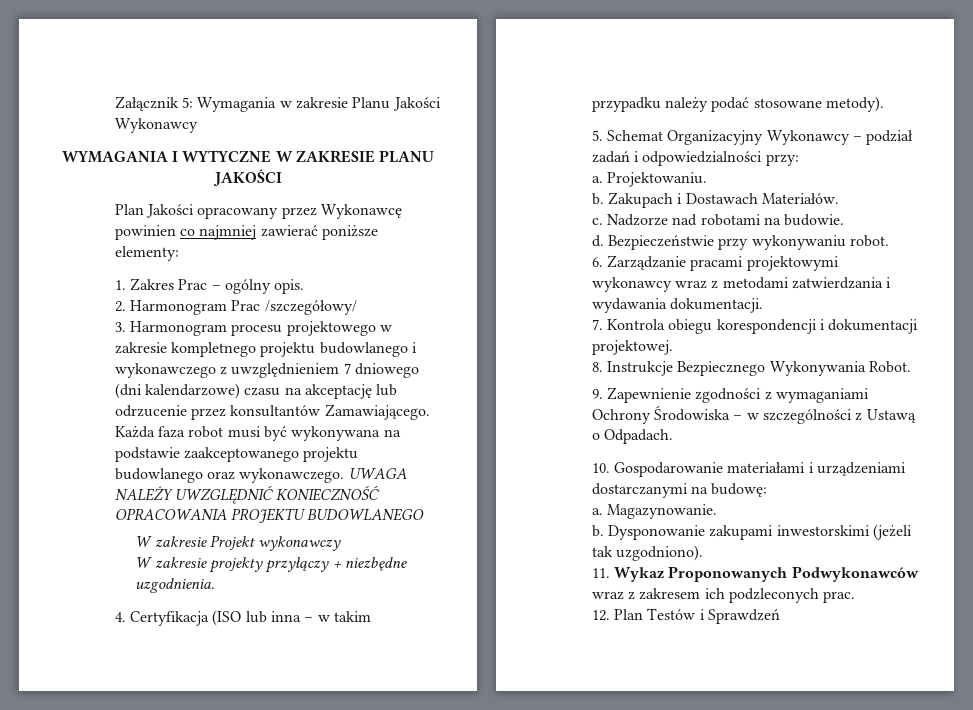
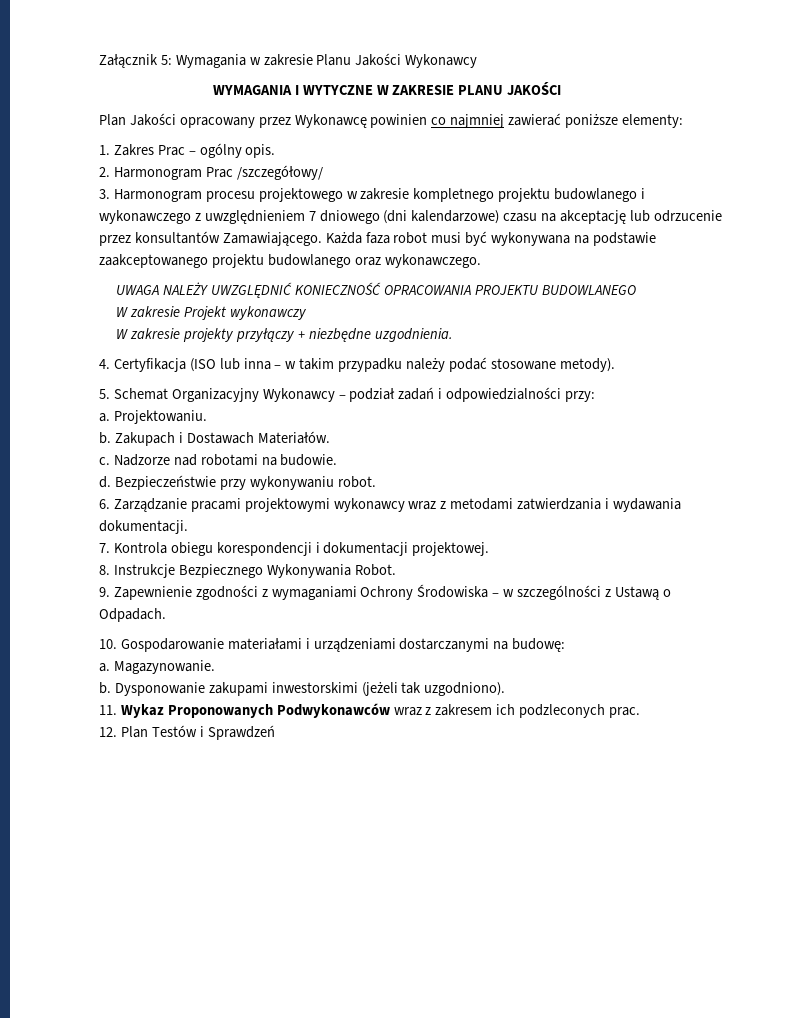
- Każda faza robot musi być wykonywana na podstawie zaakceptowanego projektu budowlanego oraz wykonawczego. UWAGA NALEŻY UWZGLĘDNIĆ KONIECZNOŚĆ OPRACOWANIA PROJEKTU BUDOWLANEGO
+ Każda faza robot musi być wykonywana na podstawie zaakceptowanego projektu budowlanego oraz wykonawczego.
+ UWAGA NALEŻY UWZGLĘDNIĆ KONIECZNOŚĆ OPRACOWANIA PROJEKTU BUDOWLANEGO

